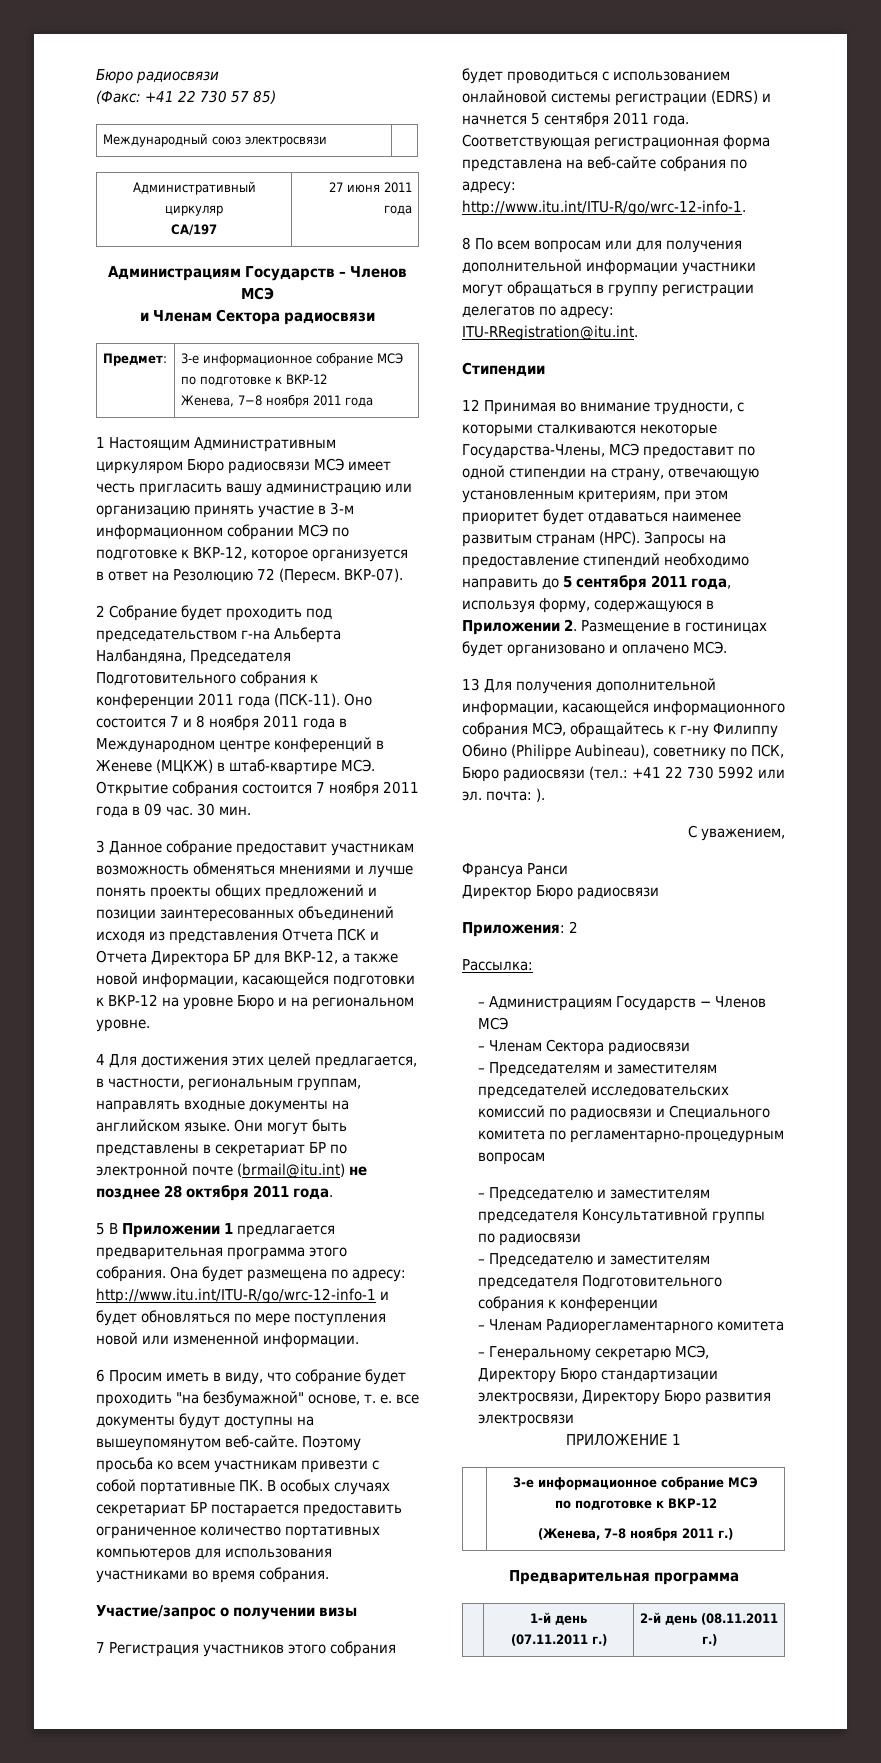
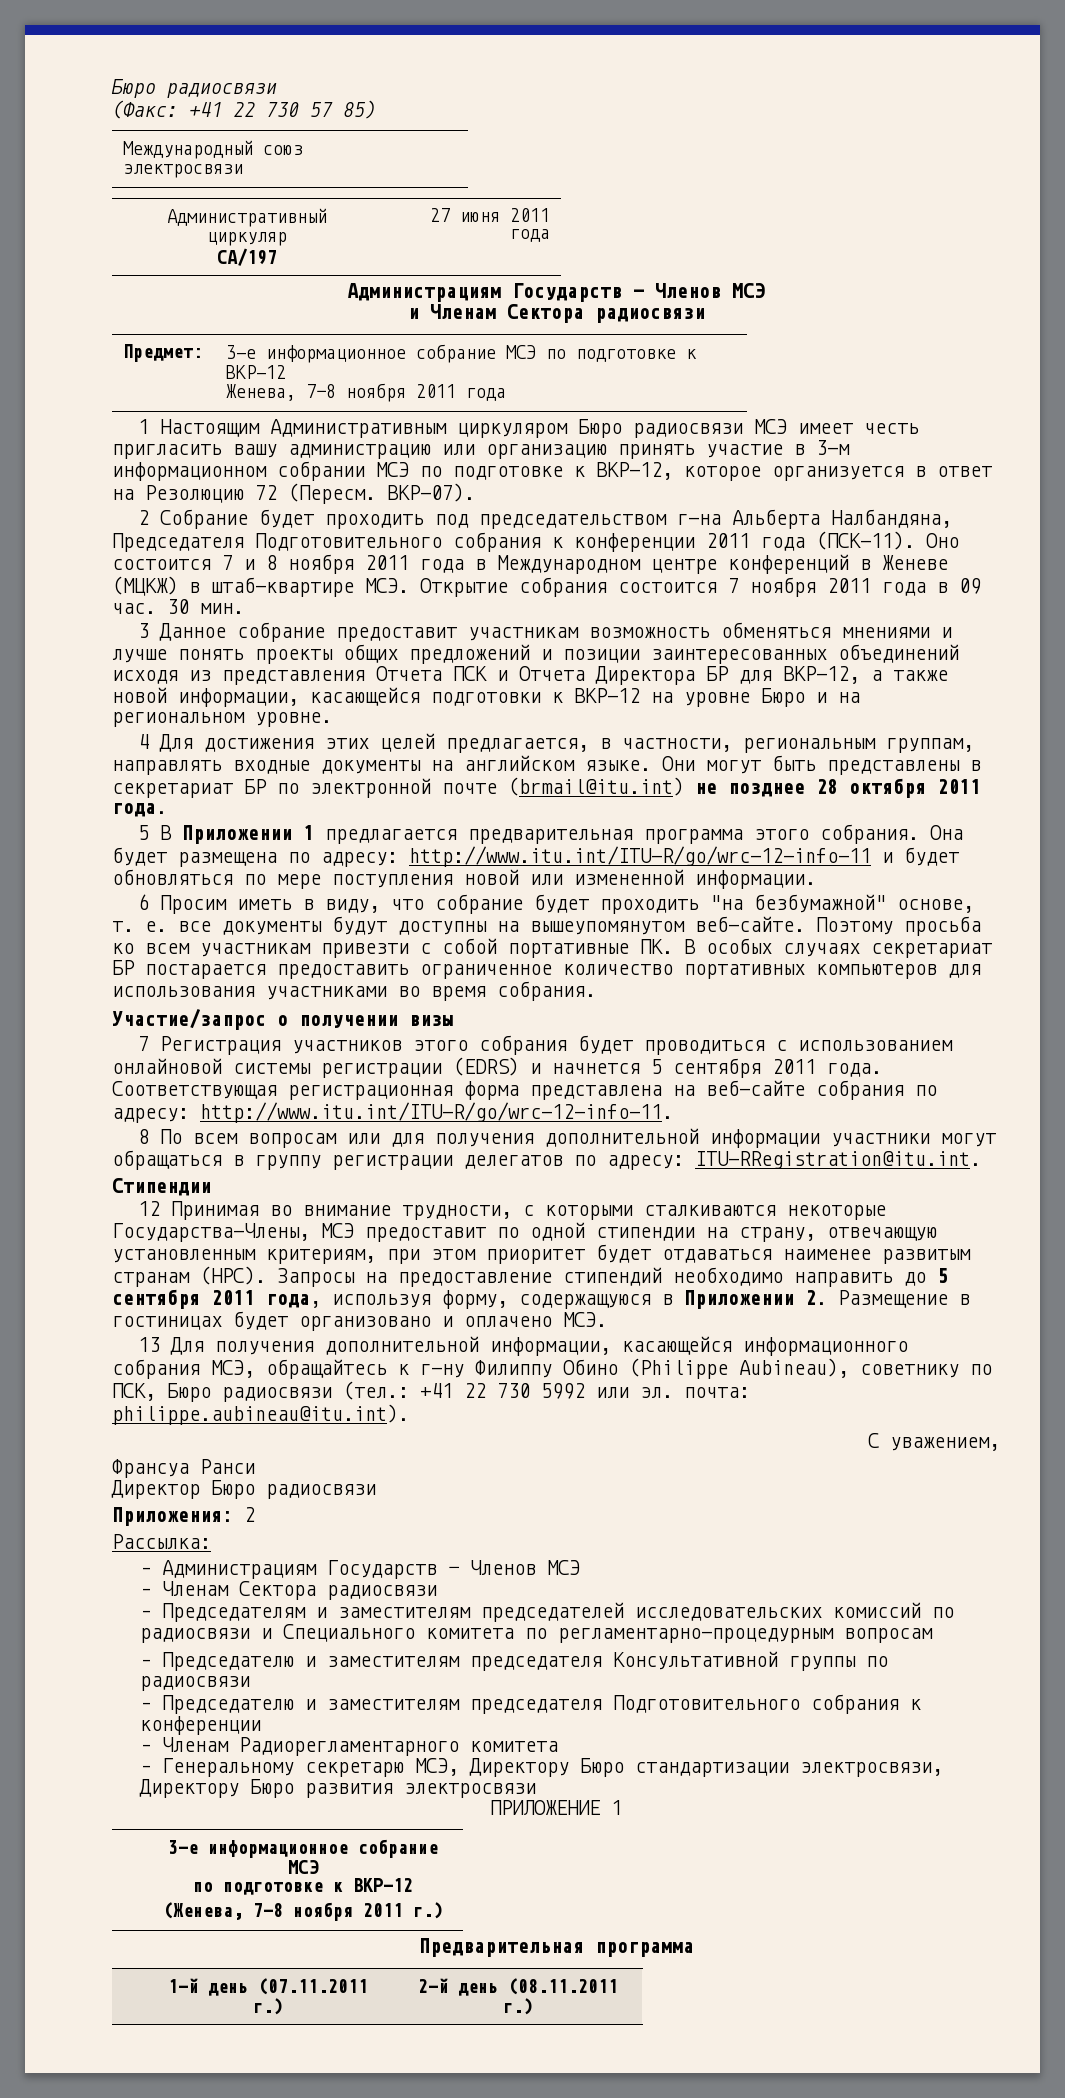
- Она будет размещена по адресу: http://www.itu.int/ITU-R/go/wrc-12-info-1 и будет обновляться по мере поступления новой или измененной информации.
+ Она будет размещена по адресу: http://www.itu.int/ITU-R/go/wrc-12-info-11 и будет обновляться по мере поступления новой или измененной информации.
- Соответствующая регистрационная форма представлена на веб-сайте собрания по адресу: http://www.itu.int/ITU-R/go/wrc-12-info-1.
+ Соответствующая регистрационная форма представлена на веб-сайте собрания по адресу: http://www.itu.int/ITU-R/go/wrc-12-info-11.
- 13 Для получения дополнительной информации, касающейся информационного собрания МСЭ, обращайтесь к г-ну Филиппу Обино (Philippe Aubineau), советнику по ПСК, Бюро радиосвязи (тел.: +41 22 730 5992 или эл. почта: ).
+ 13 Для получения дополнительной информации, касающейся информационного собрания МСЭ, обращайтесь к г-ну Филиппу Обино (Philippe Aubineau), советнику по ПСК, Бюро радиосвязи (тел.: +41 22 730 5992 или эл. почта: philippe.aubineau@itu.int).

